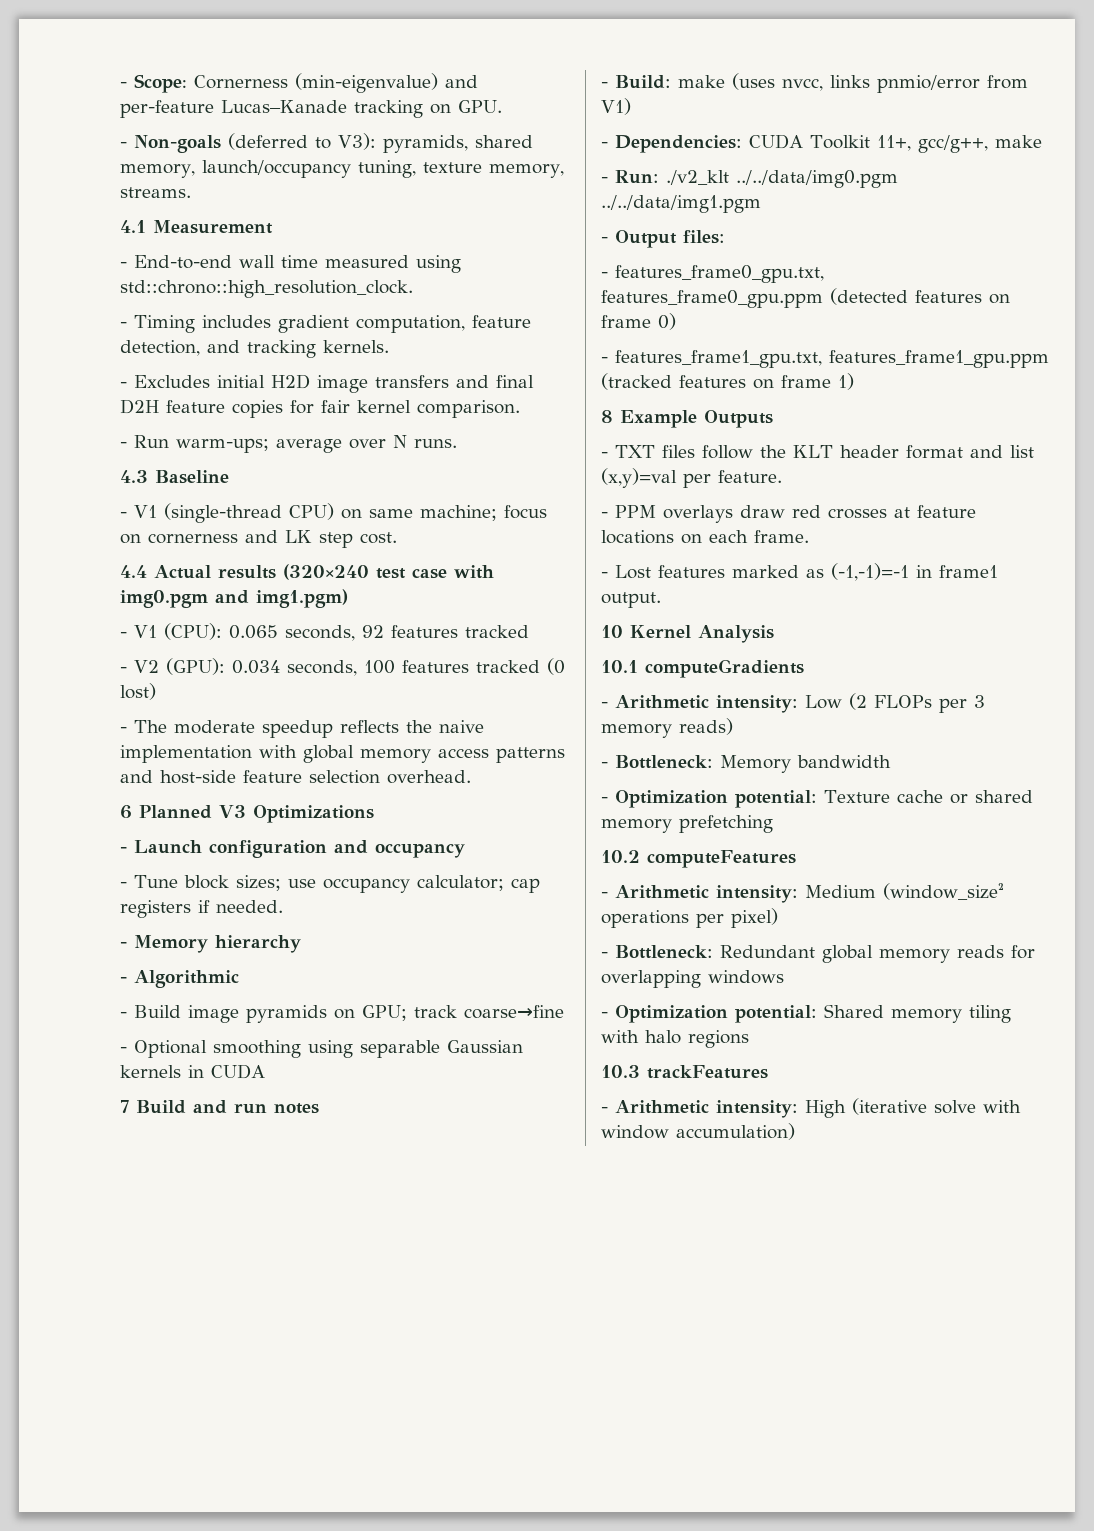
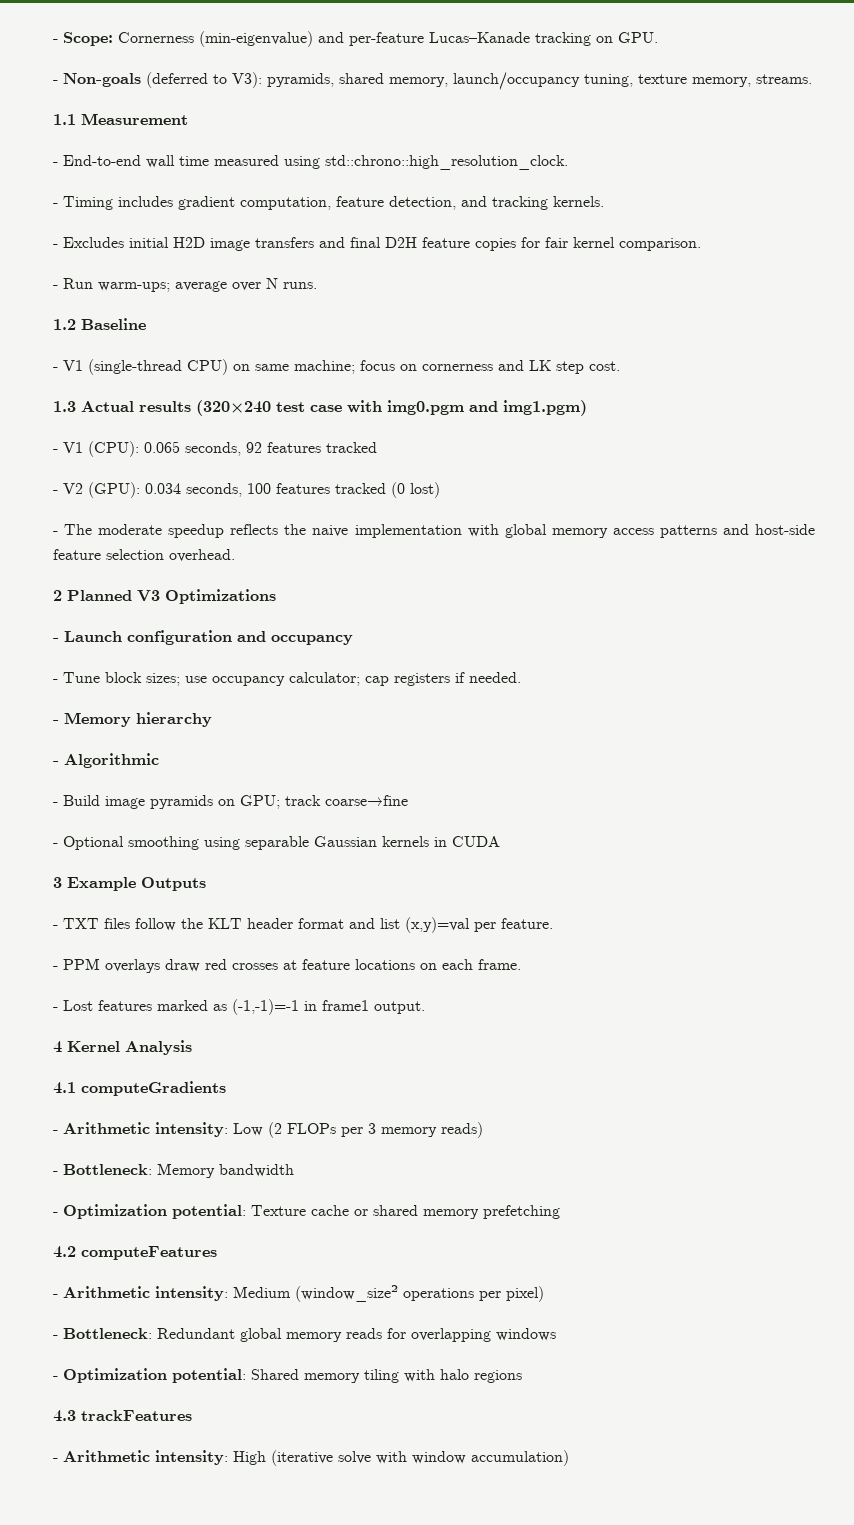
- 4.1 Measurement
+ 1.1 Measurement
- 4.3 Baseline
+ 1.2 Baseline
- 4.4 Actual results (320×240 test case with img0.pgm and img1.pgm)
+ 1.3 Actual results (320×240 test case with img0.pgm and img1.pgm)
- 6 Planned V3 Optimizations
+ 2 Planned V3 Optimizations
- 7 Build and run notes
- - Build: make (uses nvcc, links pnmio/error from V1)
- - Dependencies: CUDA Toolkit 11+, gcc/g++, make
- - Run: ./v2_klt ../../data/img0.pgm ../../data/img1.pgm
- - Output files:
- - features_frame0_gpu.txt, features_frame0_gpu.ppm (detected features on frame 0)
- - features_frame1_gpu.txt, features_frame1_gpu.ppm (tracked features on frame 1)
- 8 Example Outputs
+ 3 Example Outputs
- 10 Kernel Analysis
+ 4 Kernel Analysis
- 10.1 computeGradients
+ 4.1 computeGradients
- 10.2 computeFeatures
+ 4.2 computeFeatures
- 10.3 trackFeatures
+ 4.3 trackFeatures

